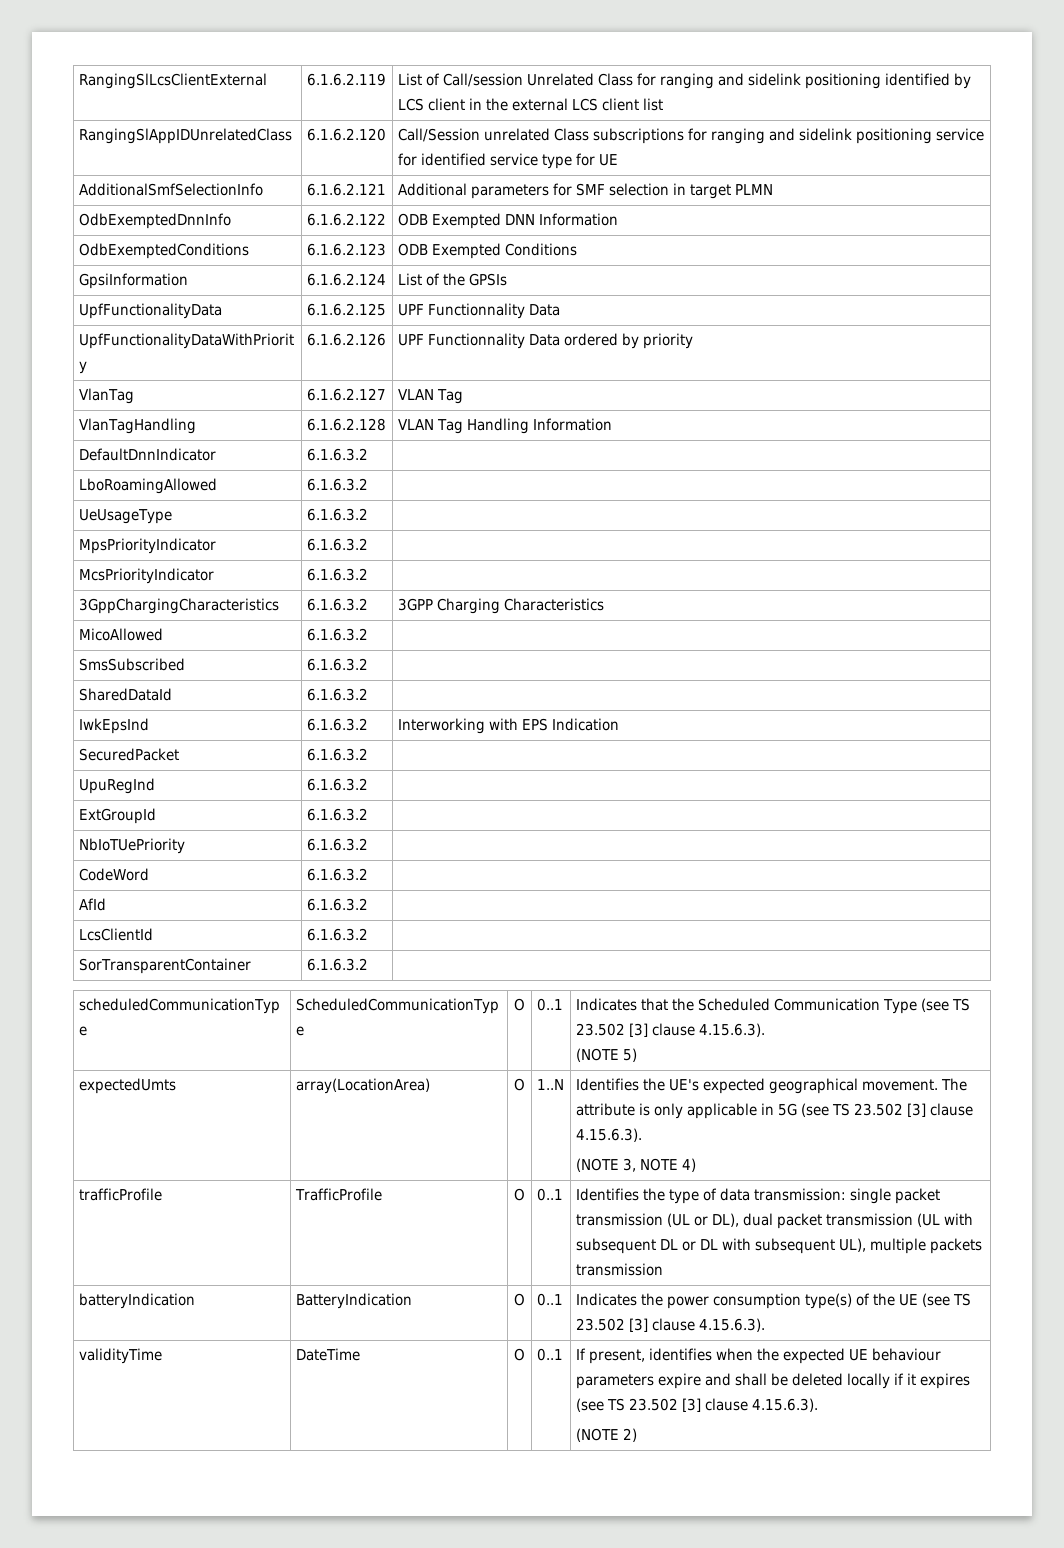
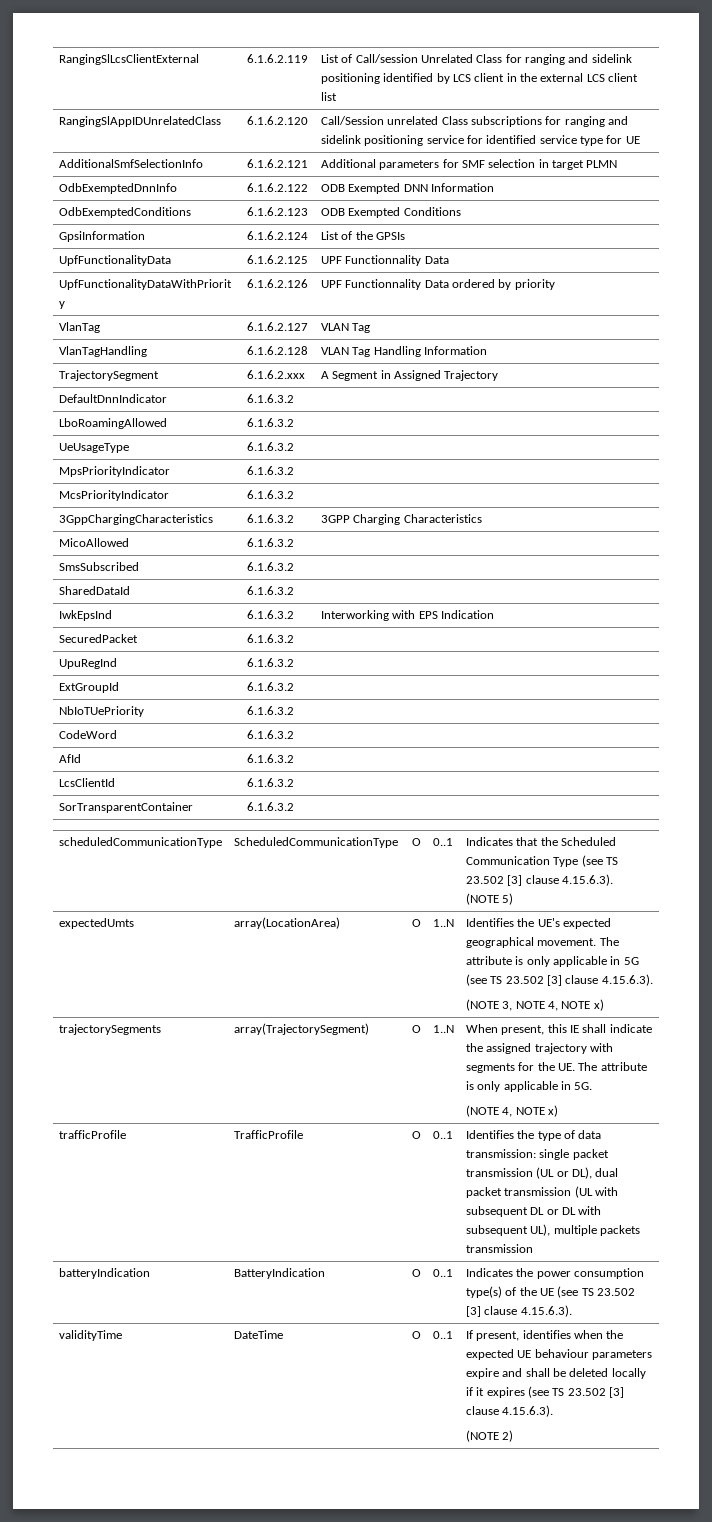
+ TrajectorySegment | 6.1.6.2.xxx | A Segment in Assigned Trajectory
  expectedUmts | array(LocationArea) | O | 1..N | Identifies the UE's expected geographical movement. The attribute is only applicable in 5G (see TS 23.502 [3] clause 4.15.6.3).
- (NOTE 3, NOTE 4)
+ (NOTE 3, NOTE 4, NOTE x)
+ trajectorySegments | array(TrajectorySegment) | O | 1..N | When present, this IE shall indicate the assigned trajectory with segments for the UE. The attribute is only applicable in 5G.
+ (NOTE 4, NOTE x)

